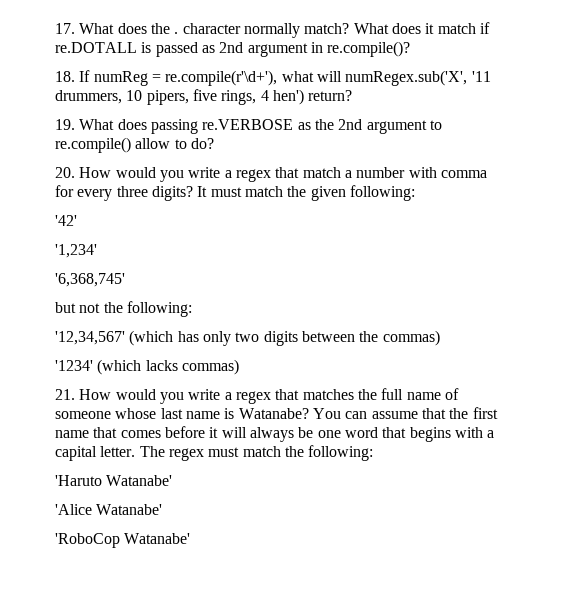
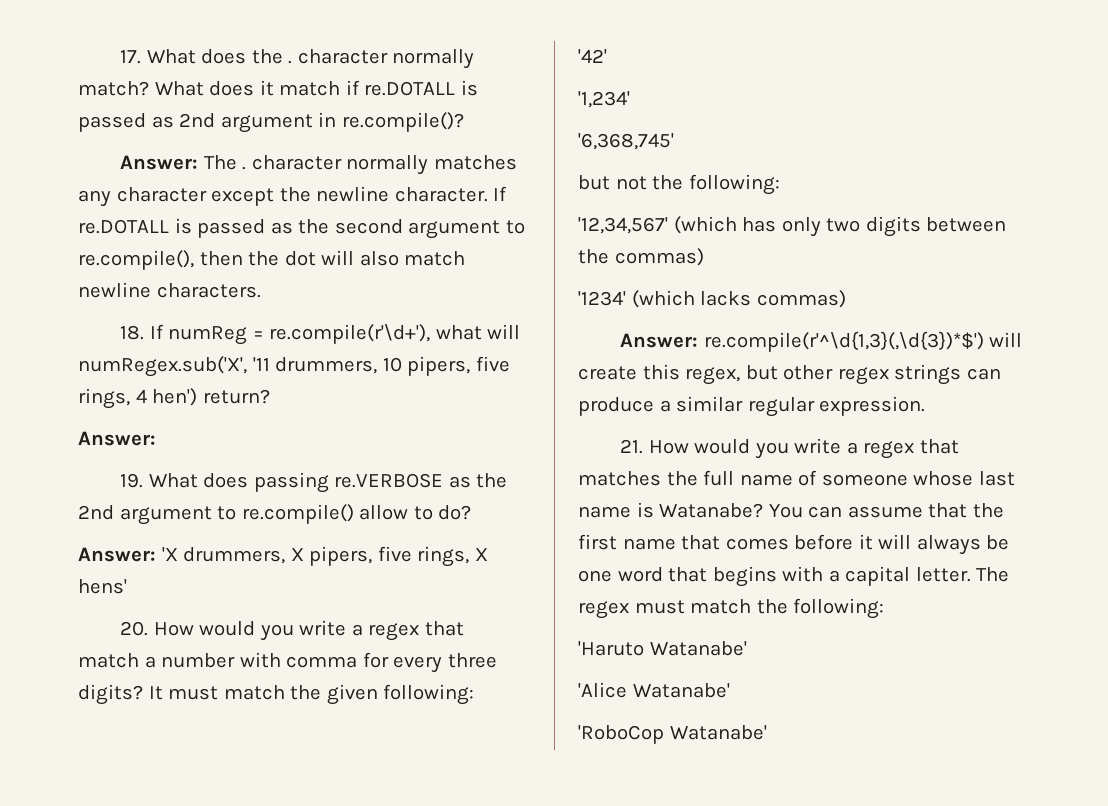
+ Answer: The . character normally matches any character except the newline character. If re.DOTALL is passed as the second argument to re.compile(), then the dot will also match newline characters.
  18. If numReg = re.compile(r'\d+'), what will numRegex.sub('X', '11 drummers, 10 pipers, five rings, 4 hen') return?
+ Answer:
+ Answer: 'X drummers, X pipers, five rings, X hens'
+ Answer: re.compile(r'^\d{1,3}(,\d{3})*$') will create this regex, but other regex strings can produce a similar regular expression.

